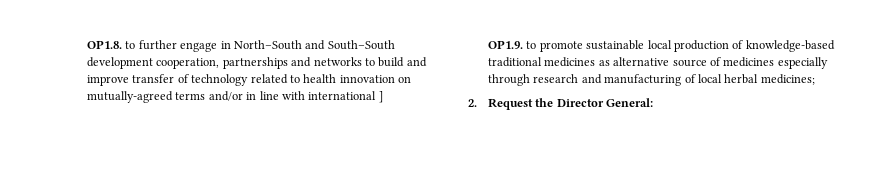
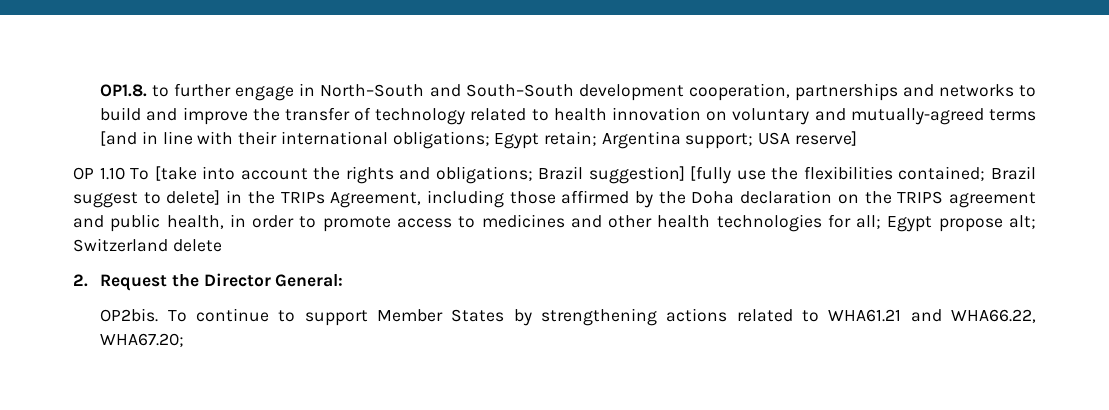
- OP1.8. to further engage in North–South and South–South development cooperation, partnerships and networks to build and improve transfer of technology related to health innovation on mutually-agreed terms and/or in line with international ]
- OP1.9. to promote sustainable local production of knowledge-based traditional medicines as alternative source of medicines especially through research and manufacturing of local herbal medicines;
+ OP1.8. to further engage in North–South and South–South development cooperation, partnerships and networks to build and improve the transfer of technology related to health innovation on voluntary and mutually-agreed terms [and in line with their international obligations; Egypt retain; Argentina support; USA reserve]
+ OP 1.10 To [take into account the rights and obligations; Brazil suggestion] [fully use the flexibilities contained; Brazil suggest to delete] in the TRIPs Agreement, including those affirmed by the Doha declaration on the TRIPS agreement and public health, in order to promote access to medicines and other health technologies for all; Egypt propose alt; Switzerland delete
+ OP2bis. To continue to support Member States by strengthening actions related to WHA61.21 and WHA66.22, WHA67.20;

